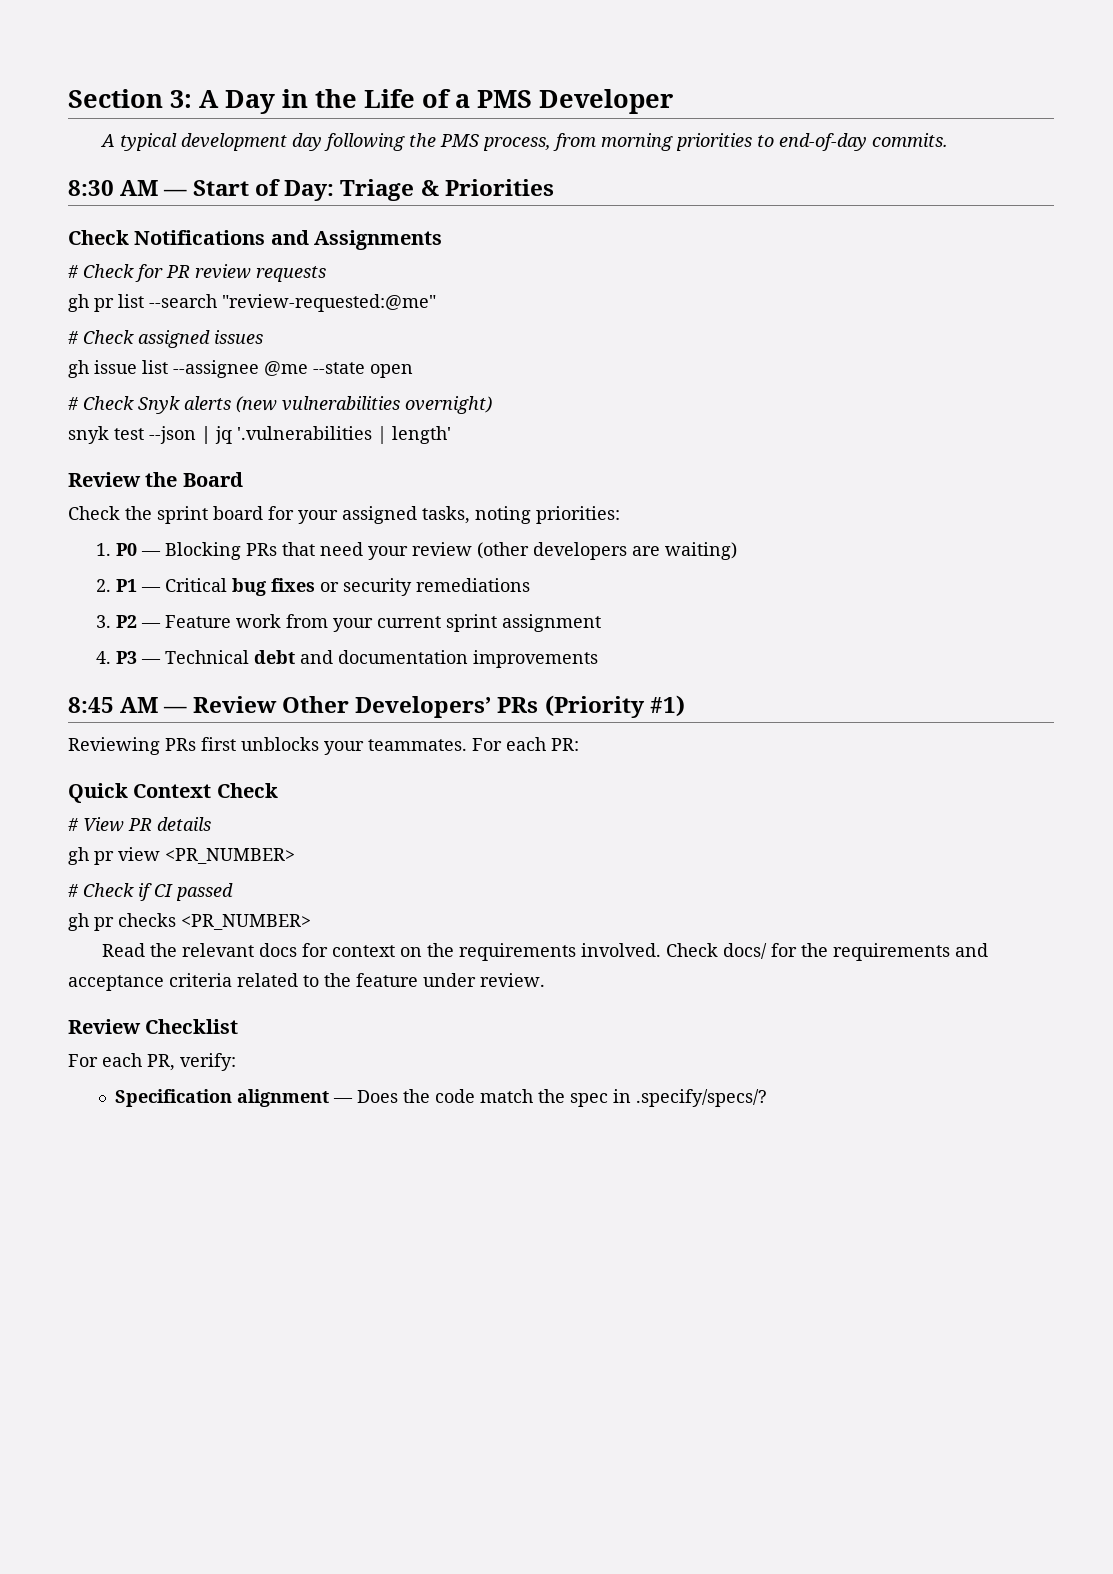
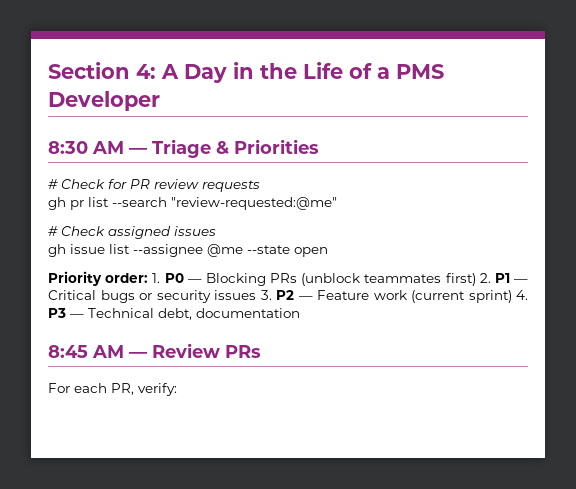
- Section 3: A Day in the Life of a PMS Developer
+ Section 4: A Day in the Life of a PMS Developer
- A typical development day following the PMS process, from morning priorities to end-of-day commits.
- 8:30 AM — Start of Day: Triage & Priorities
+ 8:30 AM — Triage & Priorities
- Check Notifications and Assignments
- # Check Snyk alerts (new vulnerabilities overnight)
- snyk test --json | jq '.vulnerabilities | length'
- Review the Board
- Check the sprint board for your assigned tasks, noting priorities:
- 1. P0 — Blocking PRs that need your review (other developers are waiting)
- 2. P1 — Critical bug fixes or security remediations
- 3. P2 — Feature work from your current sprint assignment
- 4. P3 — Technical debt and documentation improvements
+ Priority order: 1. P0 — Blocking PRs (unblock teammates first) 2. P1 — Critical bugs or security issues 3. P2 — Feature work (current sprint) 4. P3 — Technical debt, documentation
- 8:45 AM — Review Other Developers’ PRs (Priority #1)
- Reviewing PRs first unblocks your teammates. For each PR:
- Quick Context Check
- # View PR details
- gh pr view <PR_NUMBER>
- # Check if CI passed
- gh pr checks <PR_NUMBER>
- Read the relevant docs for context on the requirements involved. Check docs/ for the requirements and acceptance criteria related to the feature under review.
- Review Checklist
+ 8:45 AM — Review PRs
  For each PR, verify:
- Specification alignment — Does the code match the spec in .specify/specs/?

